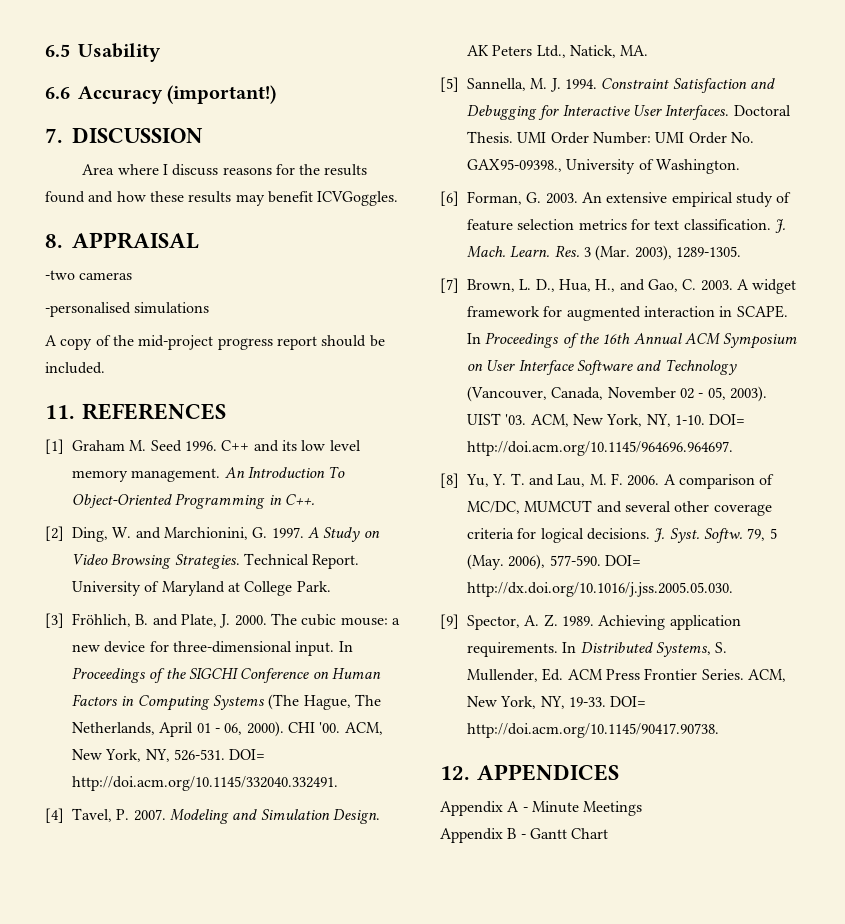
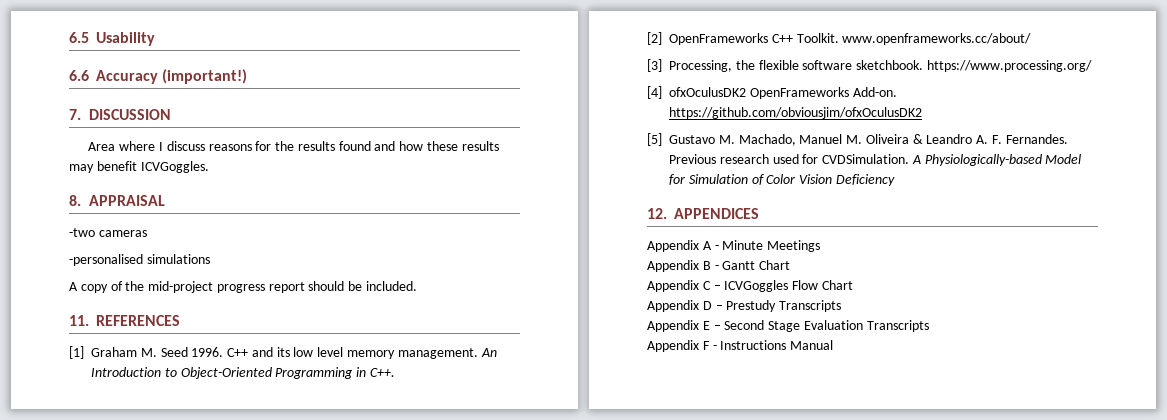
- An Introduction To Object-Oriented Programming in C++.
+ An Introduction to Object-Oriented Programming in C++.
- [2] Ding, W. and Marchionini, G. 1997. A Study on Video Browsing Strategies. Technical Report. University of Maryland at College Park.
- [3] Fröhlich, B. and Plate, J. 2000. The cubic mouse: a new device for three-dimensional input. In Proceedings of the SIGCHI Conference on Human Factors in Computing Systems (The Hague, The Netherlands, April 01 - 06, 2000). CHI '00. ACM, New York, NY, 526-531. DOI= http://doi.acm.org/10.1145/332040.332491.
- [4] Tavel, P. 2007. Modeling and Simulation Design. AK Peters Ltd., Natick, MA.
- [5] Sannella, M. J. 1994. Constraint Satisfaction and Debugging for Interactive User Interfaces. Doctoral Thesis. UMI Order Number: UMI Order No. GAX95-09398., University of Washington.
- [6] Forman, G. 2003. An extensive empirical study of feature selection metrics for text classification. J. Mach. Learn. Res. 3 (Mar. 2003), 1289-1305.
- [7] Brown, L. D., Hua, H., and Gao, C. 2003. A widget framework for augmented interaction in SCAPE. In Proceedings of the 16th Annual ACM Symposium on User Interface Software and Technology (Vancouver, Canada, November 02 - 05, 2003). UIST '03. ACM, New York, NY, 1-10. DOI= http://doi.acm.org/10.1145/964696.964697.
- [8] Yu, Y. T. and Lau, M. F. 2006. A comparison of MC/DC, MUMCUT and several other coverage criteria for logical decisions. J. Syst. Softw. 79, 5 (May. 2006), 577-590. DOI= http://dx.doi.org/10.1016/j.jss.2005.05.030.
- [9] Spector, A. Z. 1989. Achieving application requirements. In Distributed Systems, S. Mullender, Ed. ACM Press Frontier Series. ACM, New York, NY, 19-33. DOI= http://doi.acm.org/10.1145/90417.90738.
+ [2] OpenFrameworks C++ Toolkit. www.openframeworks.cc/about/
+ [3] Processing, the flexible software sketchbook. https://www.processing.org/
+ [4] ofxOculusDK2 OpenFrameworks Add-on. https://github.com/obviousjim/ofxOculusDK2
+ [5] Gustavo M. Machado, Manuel M. Oliveira & Leandro A. F. Fernandes. Previous research used for CVDSimulation. A Physiologically-based Model for Simulation of Color Vision Deficiency
+ Appendix C – ICVGoggles Flow Chart
+ Appendix D – Prestudy Transcripts
+ Appendix E – Second Stage Evaluation Transcripts
+ Appendix F - Instructions Manual

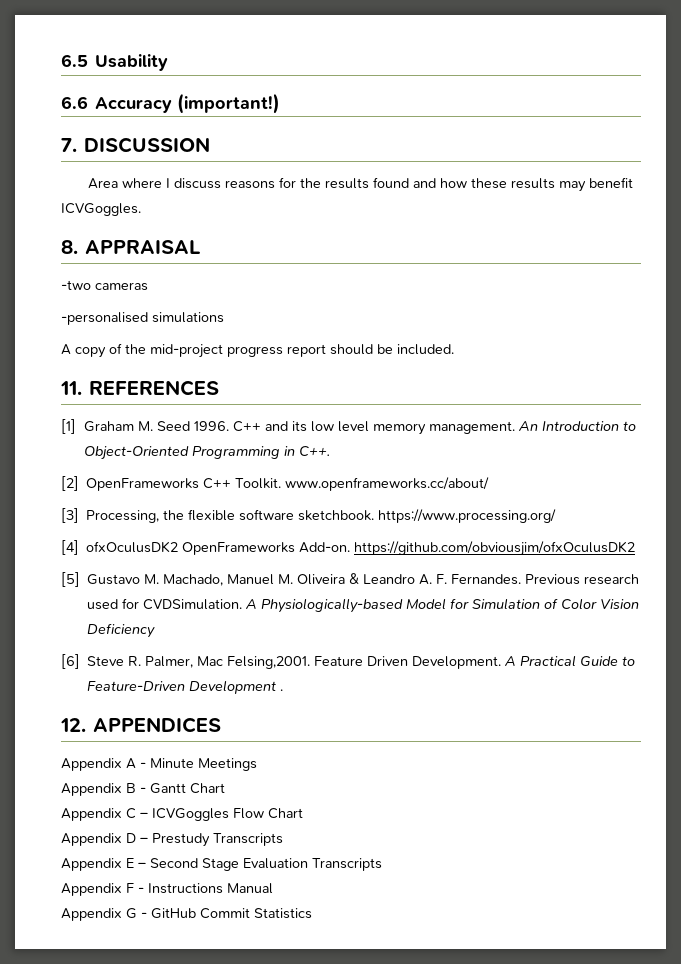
+ [6] Steve R. Palmer, Mac Felsing,2001. Feature Driven Development. A Practical Guide to Feature-Driven Development .
+ Appendix G - GitHub Commit Statistics

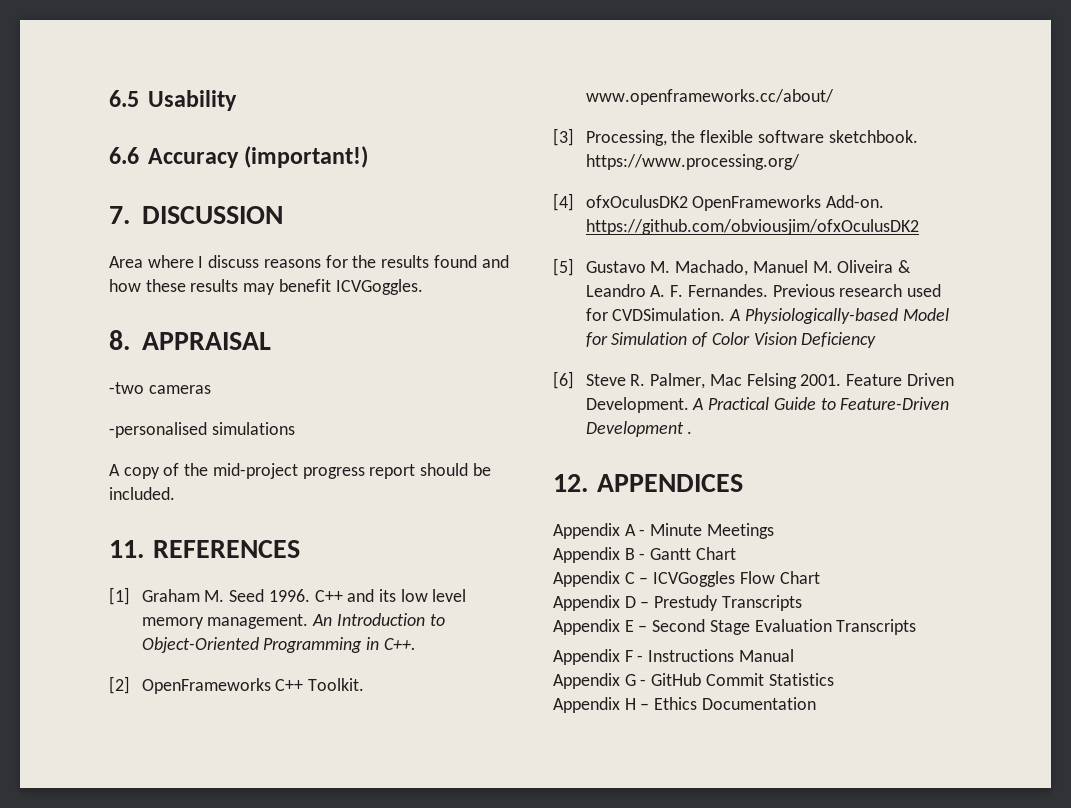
- [6] Steve R. Palmer, Mac Felsing,2001.
+ [6] Steve R. Palmer, Mac Felsing 2001.
+ Appendix H – Ethics Documentation

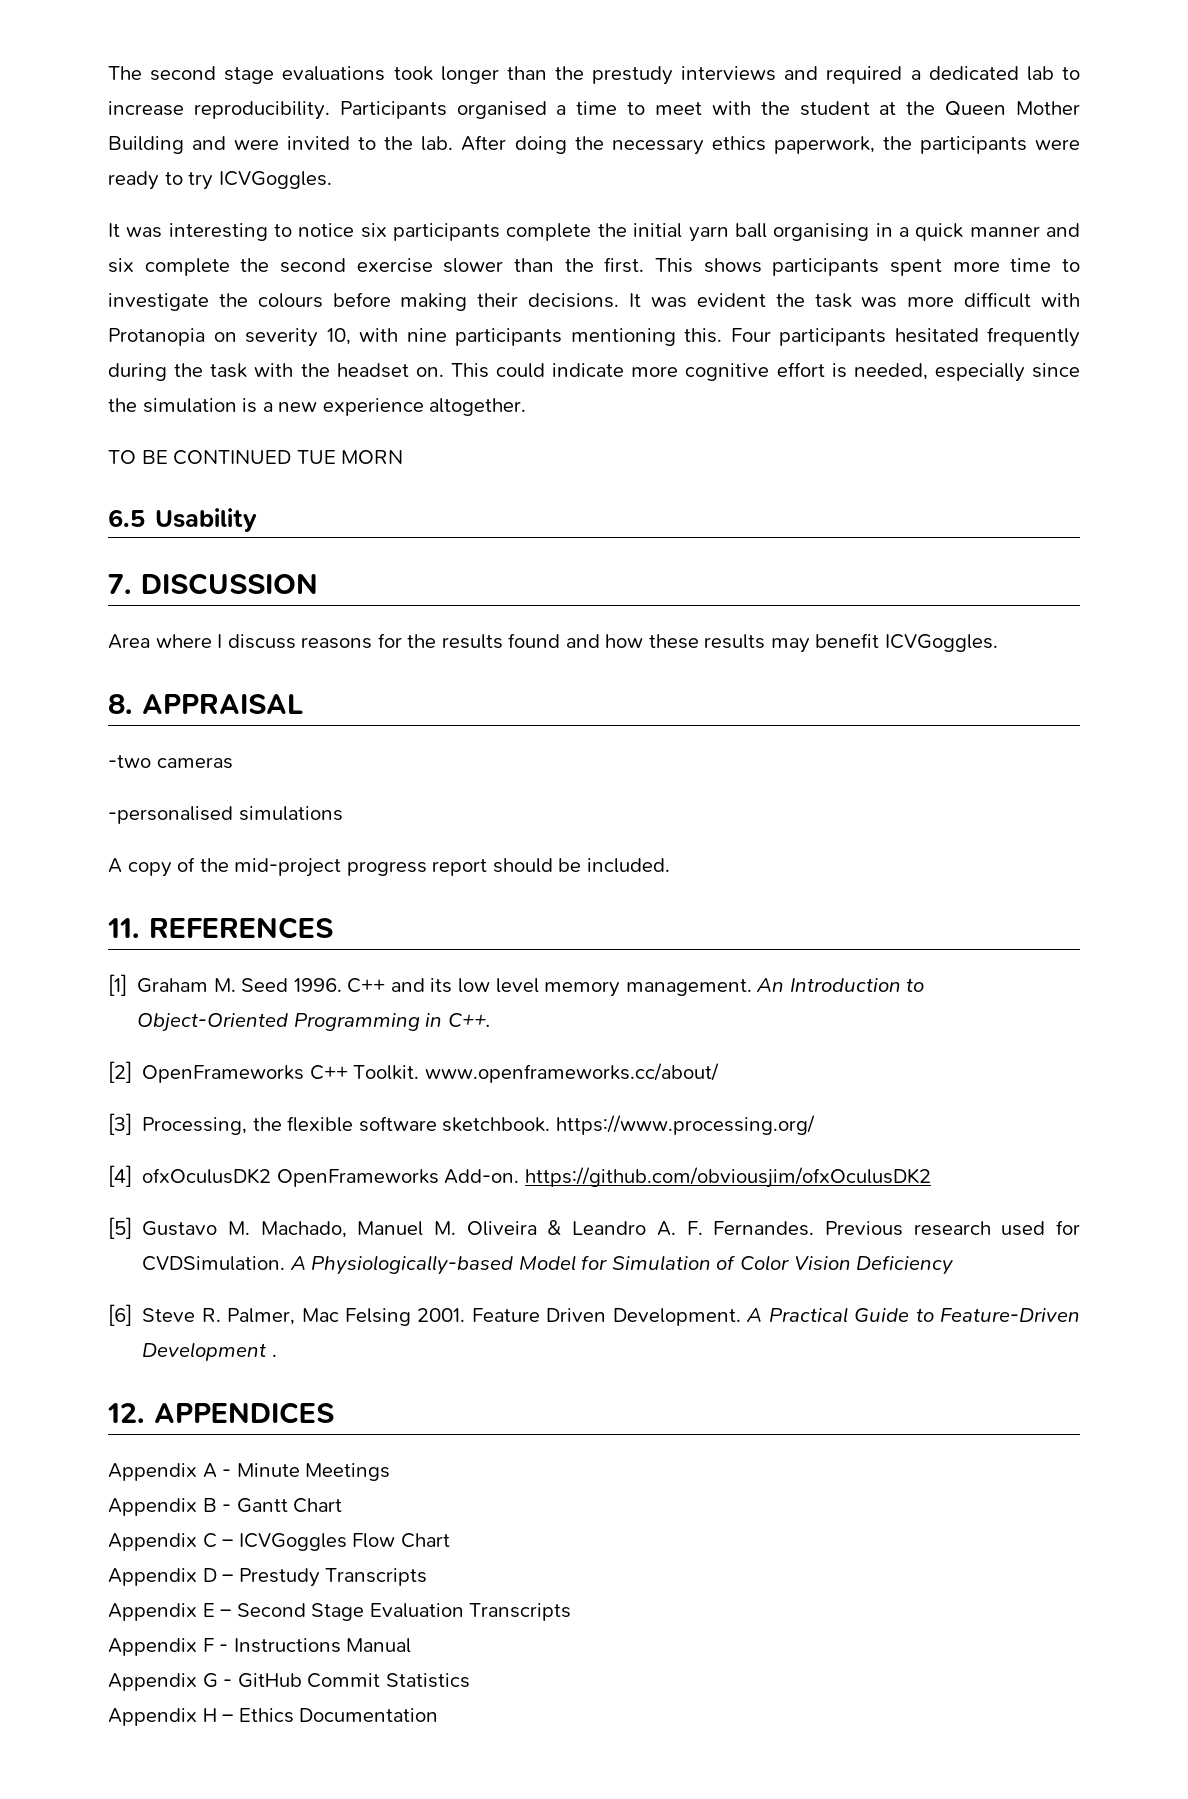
+ The second stage evaluations took longer than the prestudy interviews and required a dedicated lab to increase reproducibility. Participants organised a time to meet with the student at the Queen Mother Building and were invited to the lab. After doing the necessary ethics paperwork, the participants were ready to try ICVGoggles.
+ It was interesting to notice six participants complete the initial yarn ball organising in a quick manner and six complete the second exercise slower than the first. This shows participants spent more time to investigate the colours before making their decisions. It was evident the task was more difficult with Protanopia on severity 10, with nine participants mentioning this. Four participants hesitated frequently during the task with the headset on. This could indicate more cognitive effort is needed, especially since the simulation is a new experience altogether.
+ TO BE CONTINUED TUE MORN
- 6.6 Accuracy (important!)

